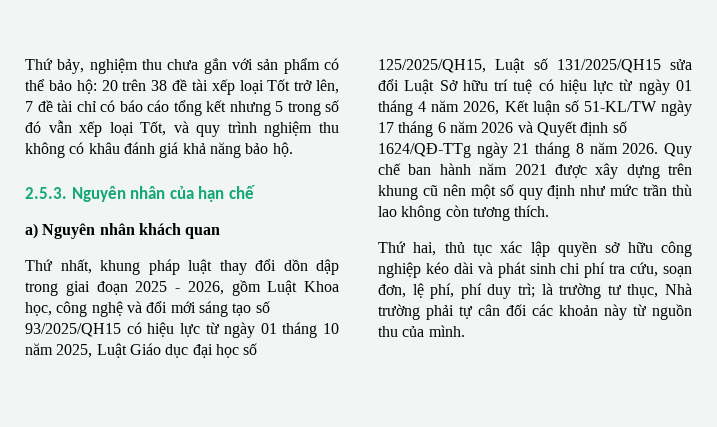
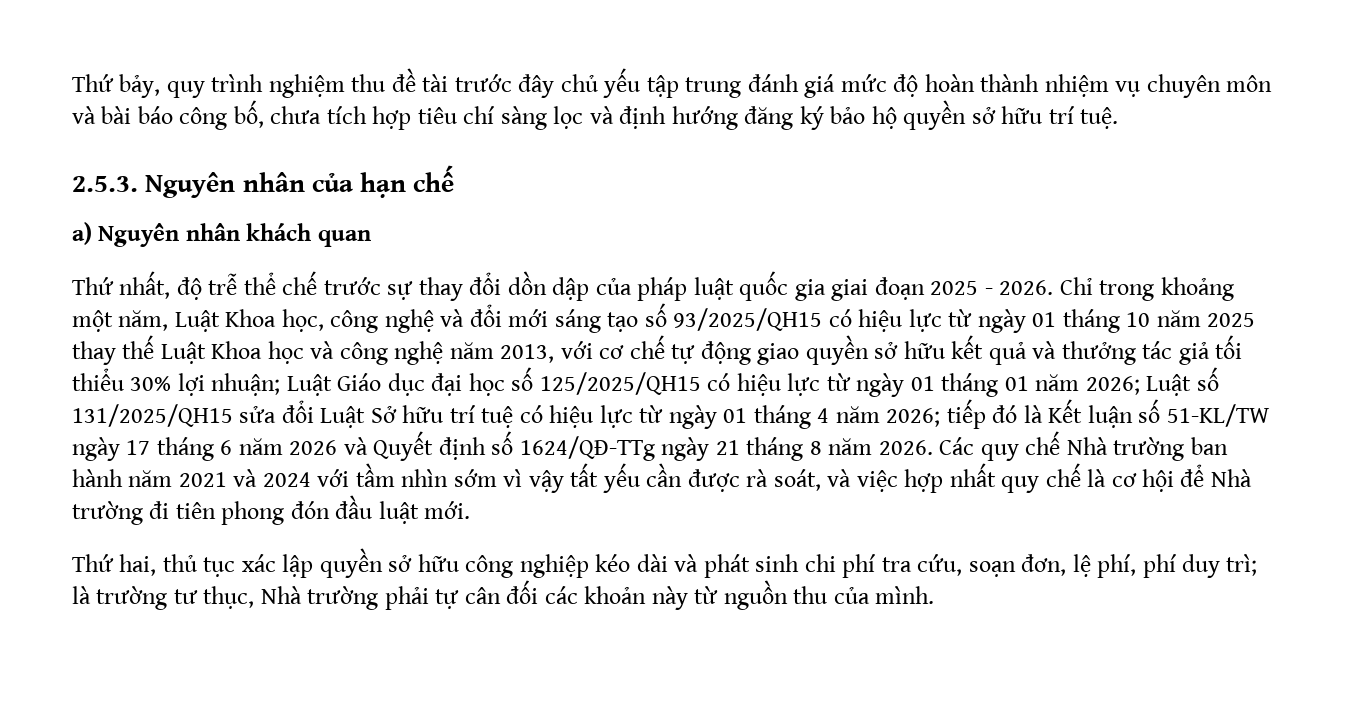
- Thứ bảy, nghiệm thu chưa gắn với sản phẩm có thể bảo hộ: 20 trên 38 đề tài xếp loại Tốt trở lên, 7 đề tài chỉ có báo cáo tổng kết nhưng 5 trong số đó vẫn xếp loại Tốt, và quy trình nghiệm thu không có khâu đánh giá khả năng bảo hộ.
+ Thứ bảy, quy trình nghiệm thu đề tài trước đây chủ yếu tập trung đánh giá mức độ hoàn thành nhiệm vụ chuyên môn và bài báo công bố, chưa tích hợp tiêu chí sàng lọc và định hướng đăng ký bảo hộ quyền sở hữu trí tuệ.
- Thứ nhất, khung pháp luật thay đổi dồn dập trong giai đoạn 2025 - 2026, gồm Luật Khoa học, công nghệ và đổi mới sáng tạo số 93/2025/QH15 có hiệu lực từ ngày 01 tháng 10 năm 2025, Luật Giáo dục đại học số 125/2025/QH15, Luật số 131/2025/QH15 sửa đổi Luật Sở hữu trí tuệ có hiệu lực từ ngày 01 tháng 4 năm 2026, Kết luận số 51-KL/TW ngày 17 tháng 6 năm 2026 và Quyết định số 1624/QĐ-TTg ngày 21 tháng 8 năm 2026.
+ Thứ nhất, độ trễ thể chế trước sự thay đổi dồn dập của pháp luật quốc gia giai đoạn 2025 - 2026. Chỉ trong khoảng một năm, Luật Khoa học, công nghệ và đổi mới sáng tạo số 93/2025/QH15 có hiệu lực từ ngày 01 tháng 10 năm 2025 thay thế Luật Khoa học và công nghệ năm 2013, với cơ chế tự động giao quyền sở hữu kết quả và thưởng tác giả tối thiểu 30% lợi nhuận; Luật Giáo dục đại học số 125/2025/QH15 có hiệu lực từ ngày 01 tháng 01 năm 2026; Luật số 131/2025/QH15 sửa đổi Luật Sở hữu trí tuệ có hiệu lực từ ngày 01 tháng 4 năm 2026; tiếp đó là Kết luận số 51-KL/TW ngày 17 tháng 6 năm 2026 và Quyết định số 1624/QĐ-TTg ngày 21 tháng 8 năm 2026.
- Quy chế ban hành năm 2021 được xây dựng trên khung cũ nên một số quy định như mức trần thù lao không còn tương thích.
+ Các quy chế Nhà trường ban hành năm 2021 và 2024 với tầm nhìn sớm vì vậy tất yếu cần được rà soát, và việc hợp nhất quy chế là cơ hội để Nhà trường đi tiên phong đón đầu luật mới.

